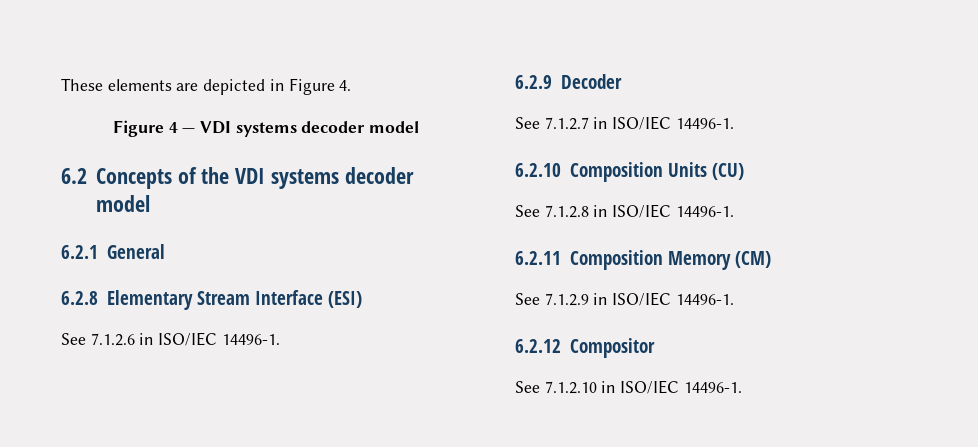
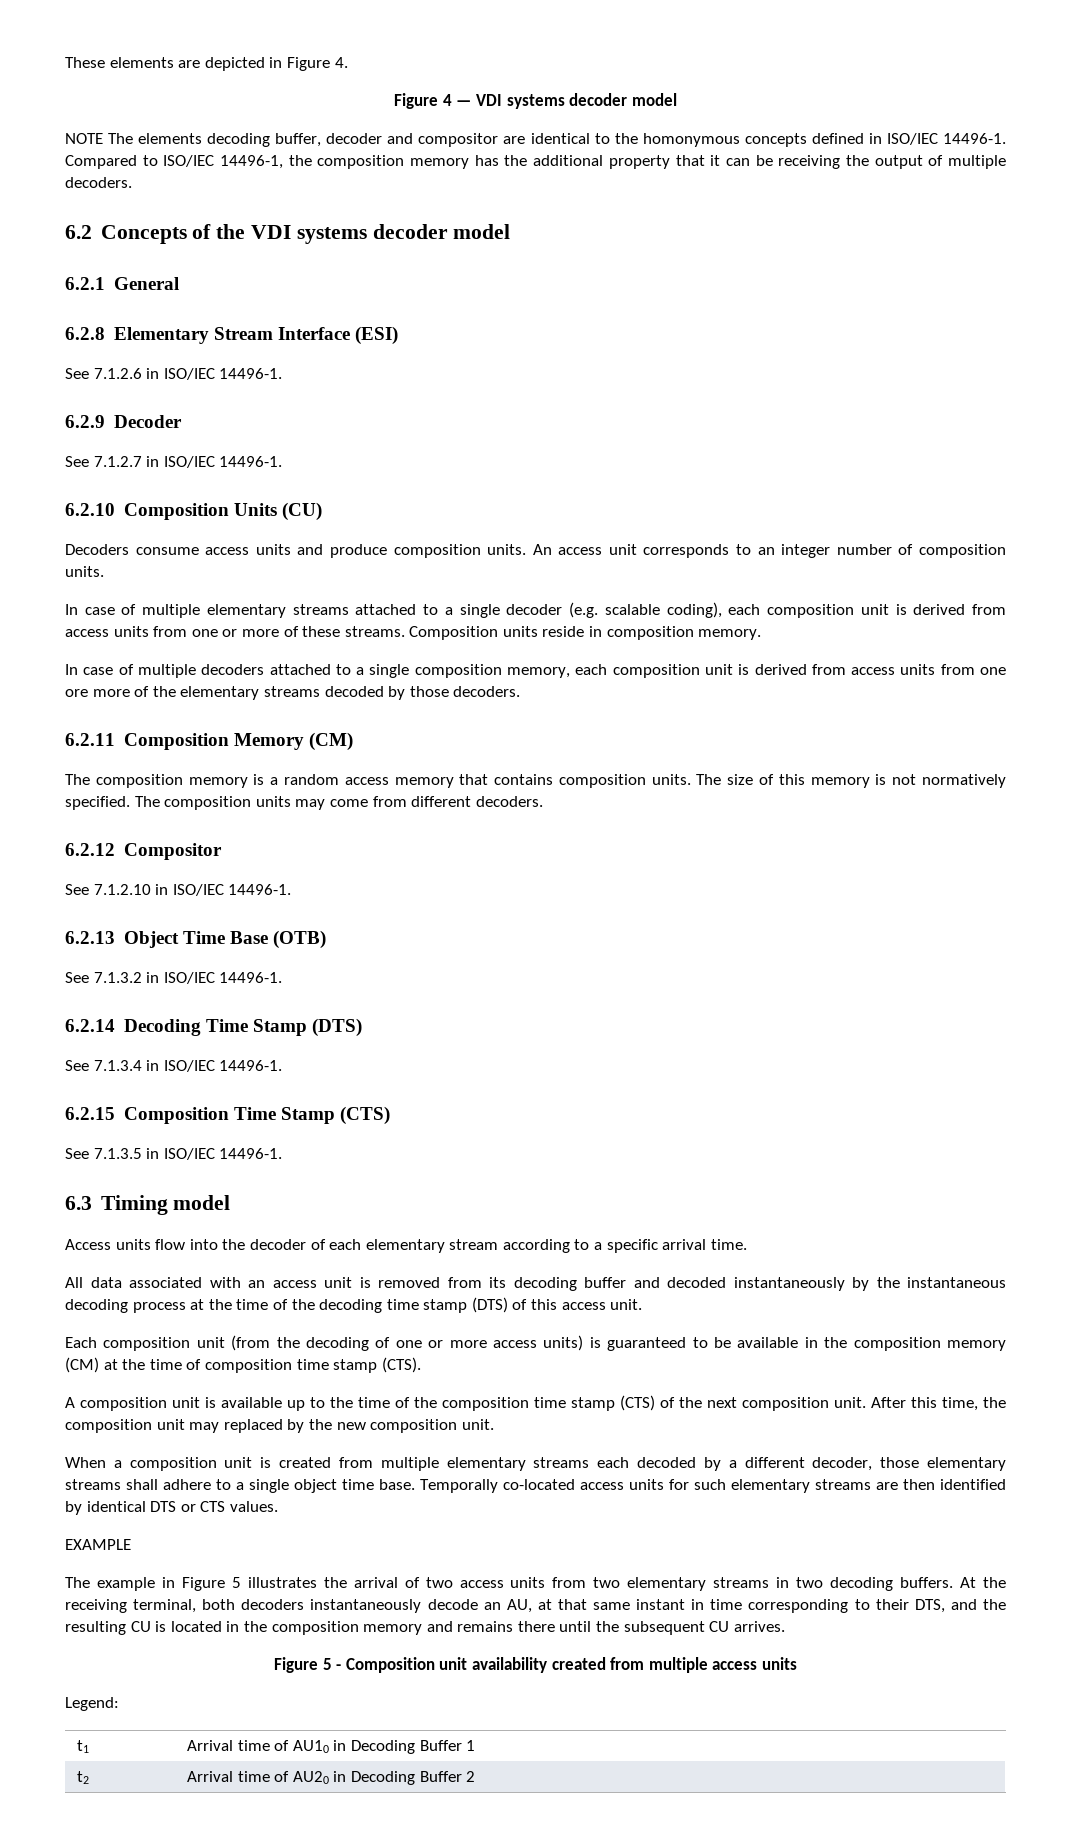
+ NOTE The elements decoding buffer, decoder and compositor are identical to the homonymous concepts defined in ISO/IEC 14496-1. Compared to ISO/IEC 14496-1, the composition memory has the additional property that it can be receiving the output of multiple decoders.
- See 7.1.2.8 in ISO/IEC 14496-1.
+ Decoders consume access units and produce composition units. An access unit corresponds to an integer number of composition units.
+ In case of multiple elementary streams attached to a single decoder (e.g. scalable coding), each composition unit is derived from access units from one or more of these streams. Composition units reside in composition memory.
+ In case of multiple decoders attached to a single composition memory, each composition unit is derived from access units from one ore more of the elementary streams decoded by those decoders.
  6.2.11 Composition Memory (CM)
- See 7.1.2.9 in ISO/IEC 14496-1.
+ The composition memory is a random access memory that contains composition units. The size of this memory is not normatively specified. The composition units may come from different decoders.
+ 6.2.13 Object Time Base (OTB)
+ See 7.1.3.2 in ISO/IEC 14496-1.
+ 6.2.14 Decoding Time Stamp (DTS)
+ See 7.1.3.4 in ISO/IEC 14496-1.
+ 6.2.15 Composition Time Stamp (CTS)
+ See 7.1.3.5 in ISO/IEC 14496-1.
+ 6.3 Timing model
+ Access units flow into the decoder of each elementary stream according to a specific arrival time.
+ All data associated with an access unit is removed from its decoding buffer and decoded instantaneously by the instantaneous decoding process at the time of the decoding time stamp (DTS) of this access unit.
+ Each composition unit (from the decoding of one or more access units) is guaranteed to be available in the composition memory (CM) at the time of composition time stamp (CTS).
+ A composition unit is available up to the time of the composition time stamp (CTS) of the next composition unit. After this time, the composition unit may replaced by the new composition unit.
+ When a composition unit is created from multiple elementary streams each decoded by a different decoder, those elementary streams shall adhere to a single object time base. Temporally co-located access units for such elementary streams are then identified by identical DTS or CTS values.
+ EXAMPLE
+ The example in Figure 5 illustrates the arrival of two access units from two elementary streams in two decoding buffers. At the receiving terminal, both decoders instantaneously decode an AU, at that same instant in time corresponding to their DTS, and the resulting CU is located in the composition memory and remains there until the subsequent CU arrives.
+ Figure 5 - Composition unit availability created from multiple access units
+ Legend:
+ t1 | Arrival time of AU10 in Decoding Buffer 1
+ t2 | Arrival time of AU20 in Decoding Buffer 2

